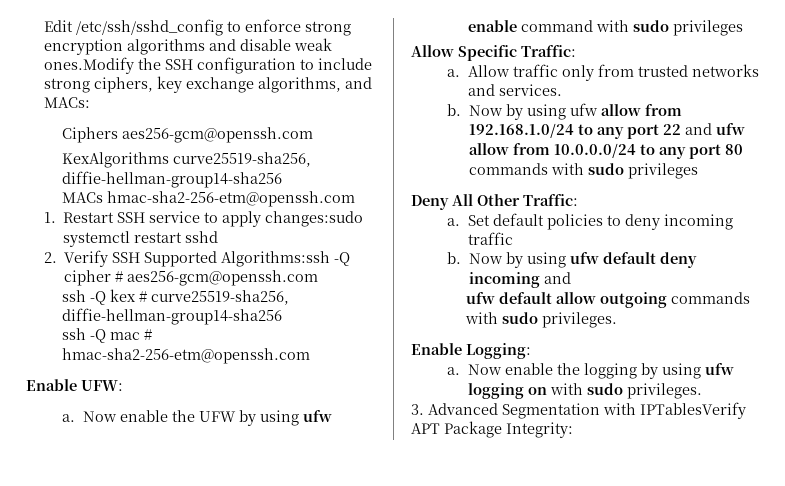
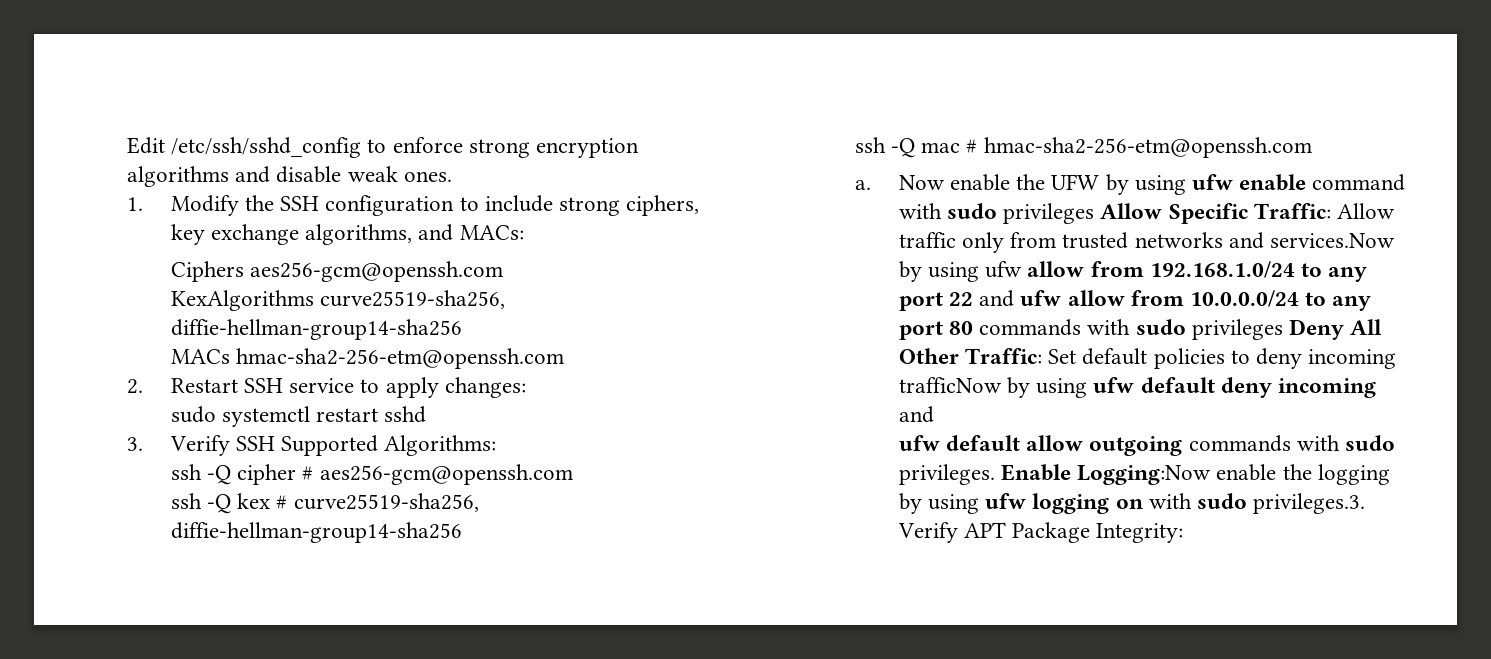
- Edit /etc/ssh/sshd_config to enforce strong encryption algorithms and disable weak ones.Modify the SSH configuration to include strong ciphers, key exchange algorithms, and MACs:
+ Edit /etc/ssh/sshd_config to enforce strong encryption algorithms and disable weak ones.
+ 1. Modify the SSH configuration to include strong ciphers, key exchange algorithms, and MACs:
- 1. Restart SSH service to apply changes:sudo systemctl restart sshd
+ 2. Restart SSH service to apply changes:
+ sudo systemctl restart sshd
- 2. Verify SSH Supported Algorithms:ssh -Q cipher # aes256-gcm@openssh.com
+ 3. Verify SSH Supported Algorithms:
+ ssh -Q cipher # aes256-gcm@openssh.com
- Enable UFW:
- Now enable the UFW by using ufw enable command with sudo privileges
- Allow Specific Traffic:
- a.
+ Now enable the UFW by using ufw enable command with sudo privileges Allow Specific Traffic:
- Allow traffic only from trusted networks and services.
- b. Now by using ufw allow from 192.168.1.0/24 to any port 22 and ufw allow from 10.0.0.0/24 to any port 80 commands with sudo privileges
- Deny All Other Traffic:
- a.
+ Allow traffic only from trusted networks and services.Now by using ufw allow from 192.168.1.0/24 to any port 22 and ufw allow from 10.0.0.0/24 to any port 80 commands with sudo privileges Deny All Other Traffic:
- Set default policies to deny incoming traffic
- b. Now by using ufw default deny incoming and
+ Set default policies to deny incoming trafficNow by using ufw default deny incoming and
- ufw default allow outgoing commands with sudo privileges.
- Enable Logging:
- a. Now enable the logging by using ufw logging on with sudo privileges.
- 3. Advanced Segmentation with IPTablesVerify APT Package Integrity:
+ ufw default allow outgoing commands with sudo privileges. Enable Logging:Now enable the logging by using ufw logging on with sudo privileges.3. Verify APT Package Integrity:

